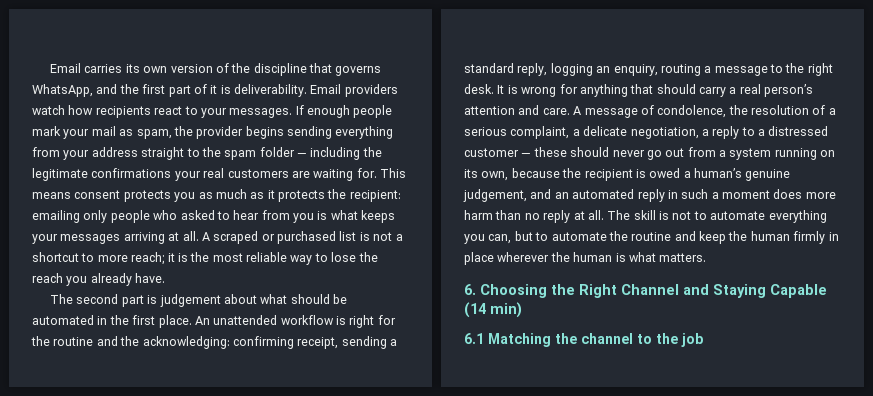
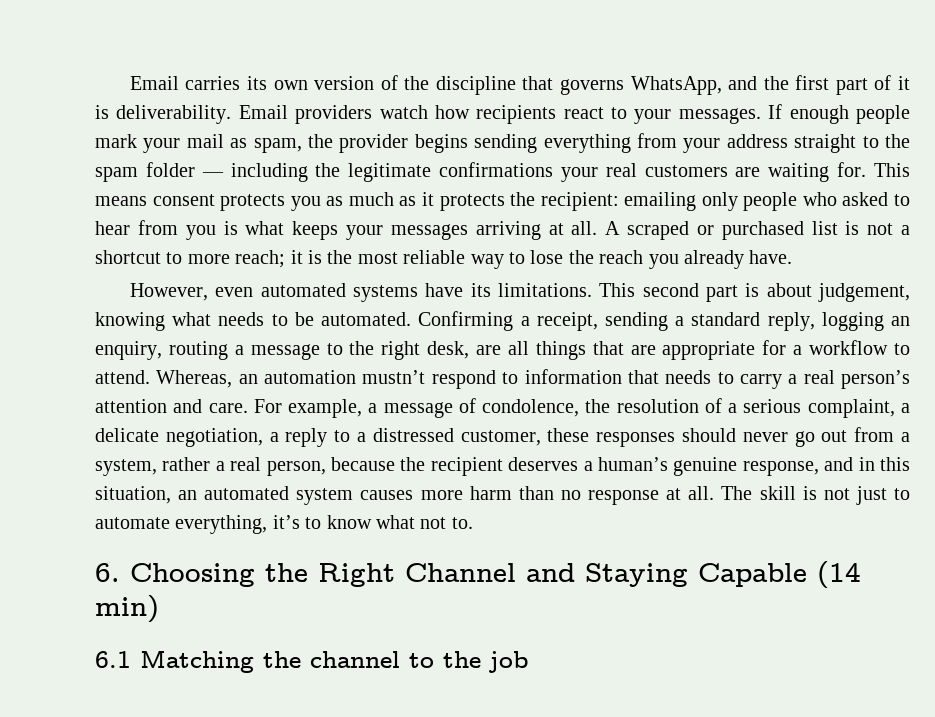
- The second part is judgement about what should be automated in the first place. An unattended workflow is right for the routine and the acknowledging: confirming receipt, sending a standard reply, logging an enquiry, routing a message to the right desk. It is wrong for anything that should carry a real person’s attention and care.
+ However, even automated systems have its limitations. This second part is about judgement, knowing what needs to be automated. Confirming a receipt, sending a standard reply, logging an enquiry, routing a message to the right desk, are all things that are appropriate for a workflow to attend. Whereas, an automation mustn’t respond to information that needs to carry a real person’s attention and care.
- A message of condolence, the resolution of a serious complaint, a delicate negotiation, a reply to a distressed customer — these should never go out from a system running on its own, because the recipient is owed a human’s genuine judgement, and an automated reply in such a moment does more harm than no reply at all.
+ For example, a message of condolence, the resolution of a serious complaint, a delicate negotiation, a reply to a distressed customer, these responses should never go out from a system, rather a real person, because the recipient deserves a human’s genuine response, and in this situation, an automated system causes more harm than no response at all.
- The skill is not to automate everything you can, but to automate the routine and keep the human firmly in place wherever the human is what matters.
+ The skill is not just to automate everything, it’s to know what not to.

